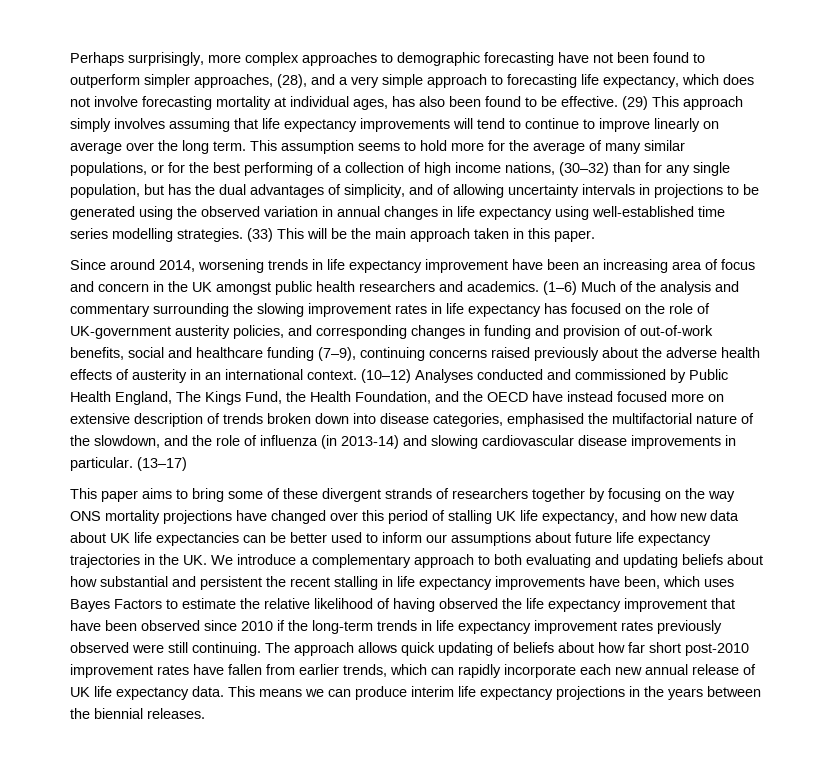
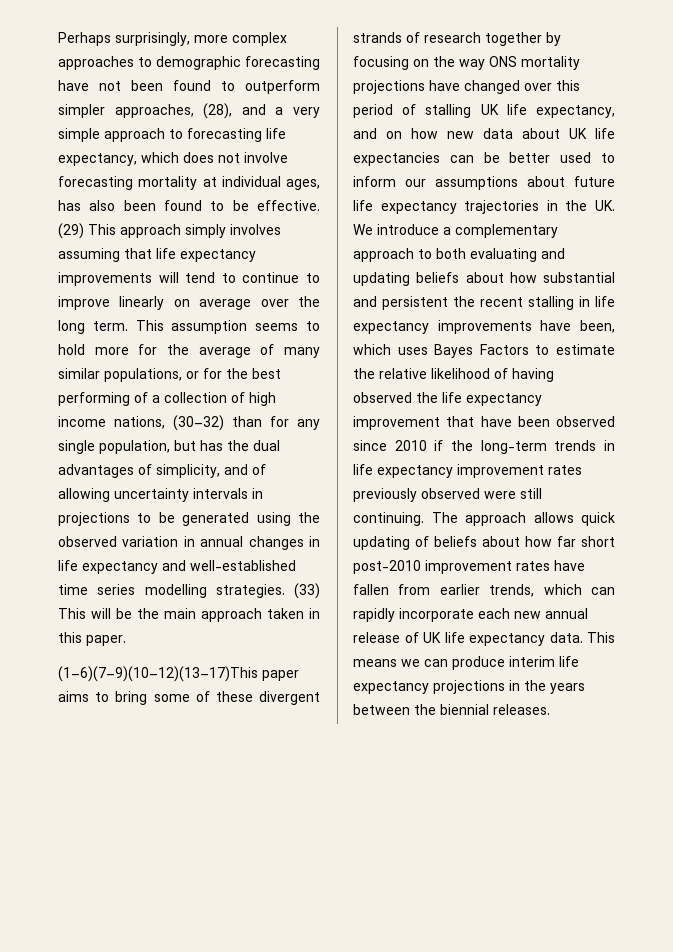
- This assumption seems to hold more for the average of many similar populations, or for the best performing of a collection of high income nations, (30–32) than for any single population, but has the dual advantages of simplicity, and of allowing uncertainty intervals in projections to be generated using the observed variation in annual changes in life expectancy using well-established time series modelling strategies.
+ This assumption seems to hold more for the average of many similar populations, or for the best performing of a collection of high income nations, (30–32) than for any single population, but has the dual advantages of simplicity, and of allowing uncertainty intervals in projections to be generated using the observed variation in annual changes in life expectancy and well-established time series modelling strategies.
- Since around 2014, worsening trends in life expectancy improvement have been an increasing area of focus and concern in the UK amongst public health researchers and academics. (1–6) Much of the analysis and commentary surrounding the slowing improvement rates in life expectancy has focused on the role of UK-government austerity policies, and corresponding changes in funding and provision of out-of-work benefits, social and healthcare funding (7–9), continuing concerns raised previously about the adverse health effects of austerity in an international context. (10–12) Analyses conducted and commissioned by Public Health England, The Kings Fund, the Health Foundation, and the OECD have instead focused more on extensive description of trends broken down into disease categories, emphasised the multifactorial nature of the slowdown, and the role of influenza (in 2013-14) and slowing cardiovascular disease improvements in particular. (13–17)
- This paper aims to bring some of these divergent strands of researchers together by focusing on the way ONS mortality projections have changed over this period of stalling UK life expectancy, and how new data about UK life expectancies can be better used to inform our assumptions about future life expectancy trajectories in the UK. We introduce a complementary approach to both evaluating and updating beliefs about how substantial and persistent the recent stalling in life expectancy improvements have been, which uses Bayes Factors to estimate the relative likelihood of having observed the life expectancy improvement that have been observed since 2010 if the long-term trends in life expectancy improvement rates previously observed were still continuing.
+ (1–6)(7–9)(10–12)(13–17)This paper aims to bring some of these divergent strands of research together by focusing on the way ONS mortality projections have changed over this period of stalling UK life expectancy, and on how new data about UK life expectancies can be better used to inform our assumptions about future life expectancy trajectories in the UK. We introduce a complementary approach to both evaluating and updating beliefs about how substantial and persistent the recent stalling in life expectancy improvements have been, which uses Bayes Factors to estimate the relative likelihood of having observed the life expectancy improvement that have been observed since 2010 if the long-term trends in life expectancy improvement rates previously observed were still continuing.

